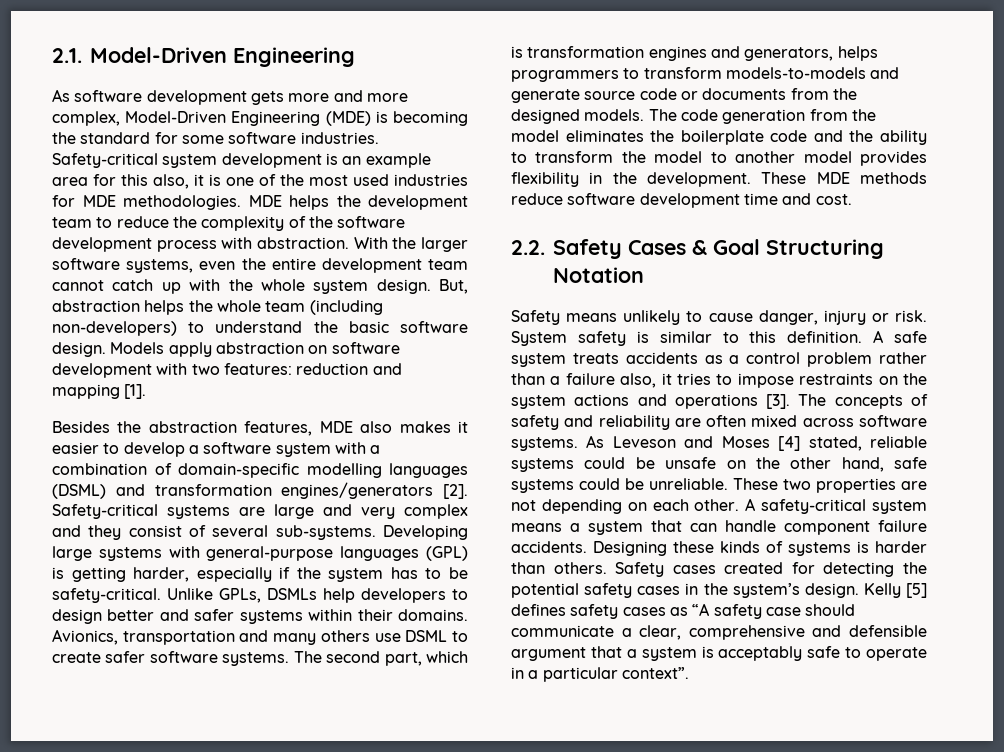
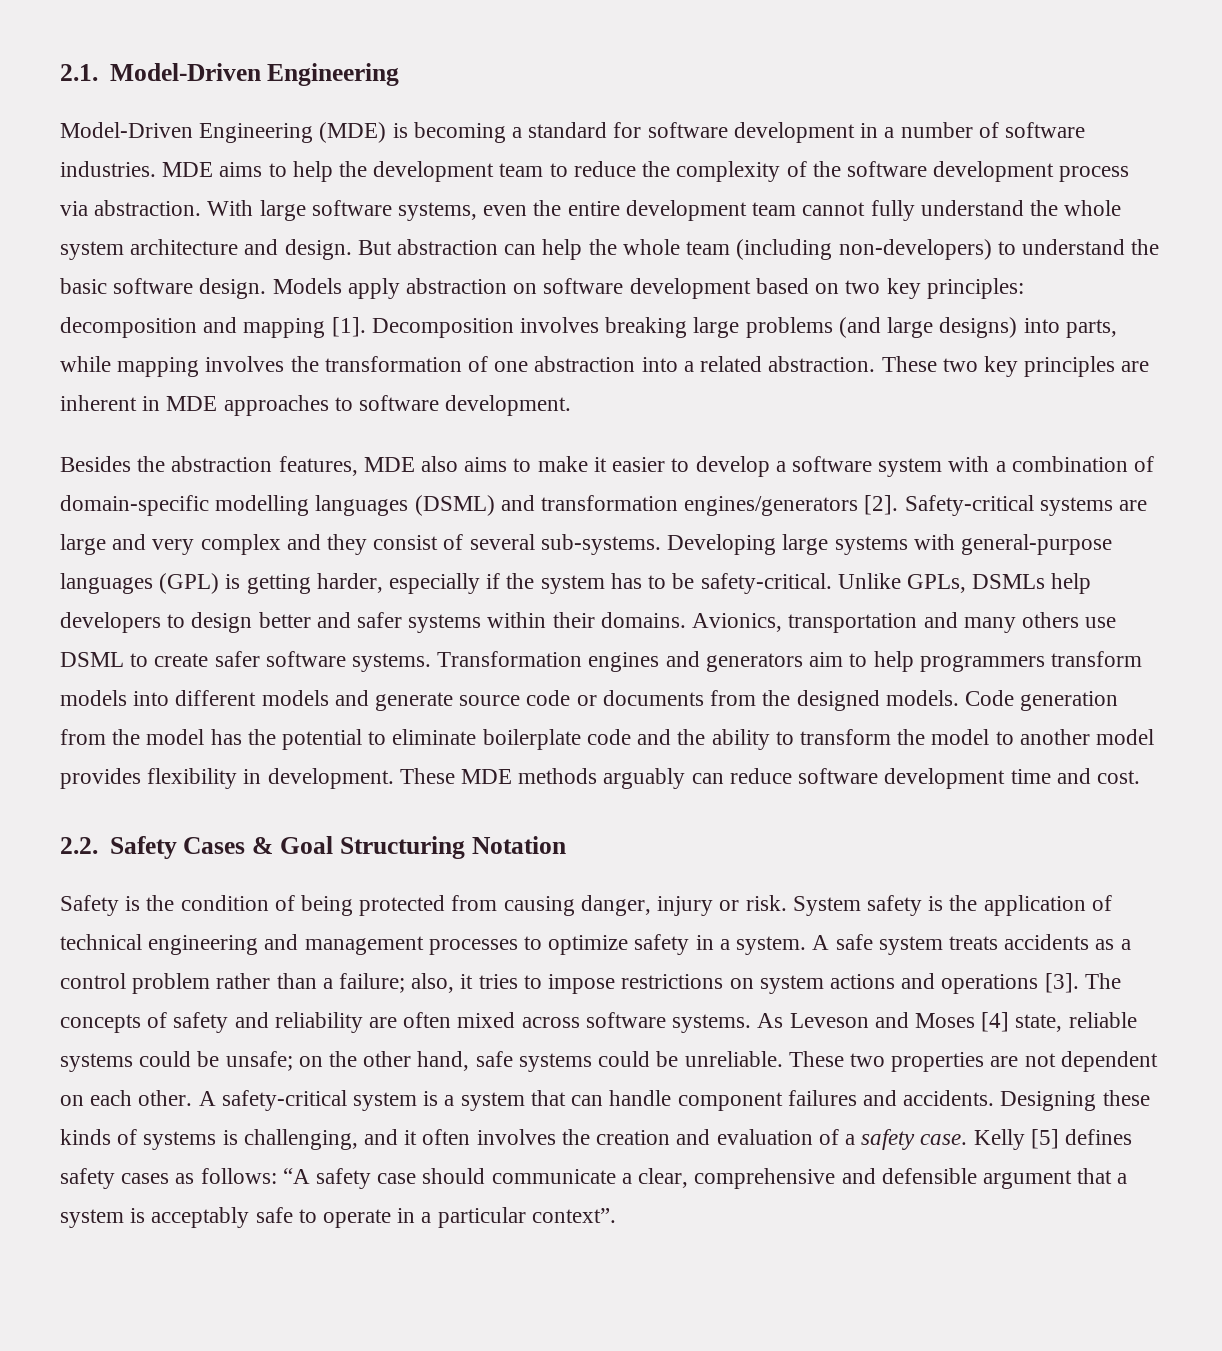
- As software development gets more and more complex, Model-Driven Engineering (MDE) is becoming the standard for some software industries. Safety-critical system development is an example area for this also, it is one of the most used industries for MDE methodologies. MDE helps the development team to reduce the complexity of the software development process with abstraction.
+ Model-Driven Engineering (MDE) is becoming a standard for software development in a number of software industries. MDE aims to help the development team to reduce the complexity of the software development process via abstraction.
- With the larger software systems, even the entire development team cannot catch up with the whole system design. But, abstraction helps the whole team (including non-developers) to understand the basic software design.
+ With large software systems, even the entire development team cannot fully understand the whole system architecture and design. But abstraction can help the whole team (including non-developers) to understand the basic software design.
- Models apply abstraction on software development with two features: reduction and mapping [1].
+ Models apply abstraction on software development based on two key principles: decomposition and mapping [1]. Decomposition involves breaking large problems (and large designs) into parts, while mapping involves the transformation of one abstraction into a related abstraction. These two key principles are inherent in MDE approaches to software development.
- Besides the abstraction features, MDE also makes it easier to develop a software system with a combination of domain-specific modelling languages (DSML) and transformation engines/generators [2].
+ Besides the abstraction features, MDE also aims to make it easier to develop a software system with a combination of domain-specific modelling languages (DSML) and transformation engines/generators [2].
- The second part, which is transformation engines and generators, helps programmers to transform models-to-models and generate source code or documents from the designed models.
+ Transformation engines and generators aim to help programmers transform models into different models and generate source code or documents from the designed models.
- The code generation from the model eliminates the boilerplate code and the ability to transform the model to another model provides flexibility in the development.
+ Code generation from the model has the potential to eliminate boilerplate code and the ability to transform the model to another model provides flexibility in development.
- These MDE methods reduce software development time and cost.
+ These MDE methods arguably can reduce software development time and cost.
- Safety means unlikely to cause danger, injury or risk.
+ Safety is the condition of being protected from causing danger, injury or risk.
- System safety is similar to this definition.
+ System safety is the application of technical engineering and management processes to optimize safety in a system.
- A safe system treats accidents as a control problem rather than a failure also, it tries to impose restraints on the system actions and operations [3].
+ A safe system treats accidents as a control problem rather than a failure; also, it tries to impose restrictions on system actions and operations [3].
- As Leveson and Moses [4] stated, reliable systems could be unsafe on the other hand, safe systems could be unreliable.
+ As Leveson and Moses [4] state, reliable systems could be unsafe; on the other hand, safe systems could be unreliable.
- These two properties are not depending on each other.
+ These two properties are not dependent on each other.
- A safety-critical system means a system that can handle component failure accidents.
+ A safety-critical system is a system that can handle component failures and accidents.
- Designing these kinds of systems is harder than others. Safety cases created for detecting the potential safety cases in the system’s design.
+ Designing these kinds of systems is challenging, and it often involves the creation and evaluation of a safety case.
- Kelly [5] defines safety cases as “A safety case should communicate a clear, comprehensive and defensible argument that a system is acceptably safe to operate in a particular context”.
+ Kelly [5] defines safety cases as follows: “A safety case should communicate a clear, comprehensive and defensible argument that a system is acceptably safe to operate in a particular context”.

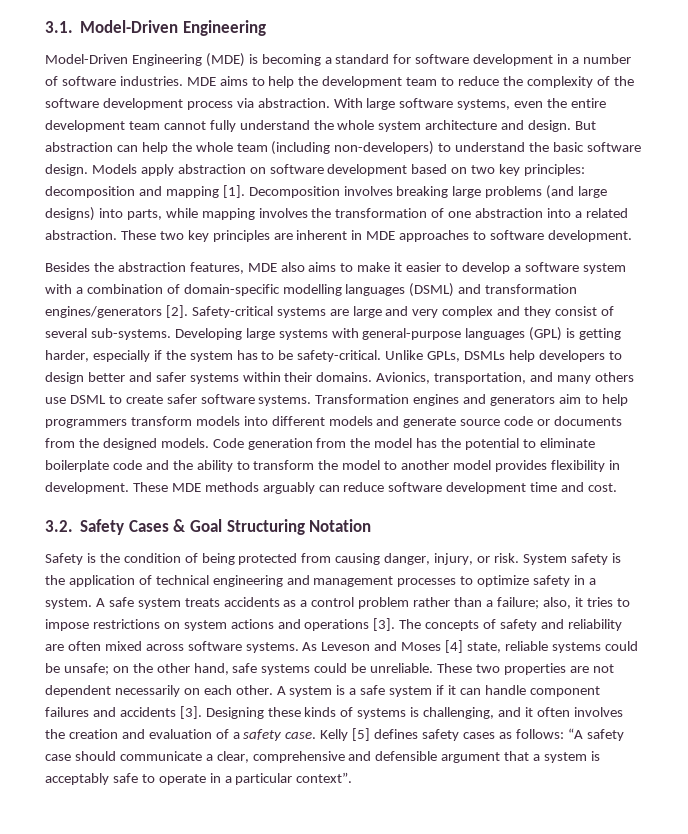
- 2.1. Model-Driven Engineering
+ 3.1. Model-Driven Engineering
- Avionics, transportation and many others use DSML to create safer software systems.
+ Avionics, transportation, and many others use DSML to create safer software systems.
- 2.2. Safety Cases & Goal Structuring Notation
+ 3.2. Safety Cases & Goal Structuring Notation
- Safety is the condition of being protected from causing danger, injury or risk.
+ Safety is the condition of being protected from causing danger, injury, or risk.
- These two properties are not dependent on each other.
+ These two properties are not dependent necessarily on each other.
- A safety-critical system is a system that can handle component failures and accidents.
+ A system is a safe system if it can handle component failures and accidents [3].

